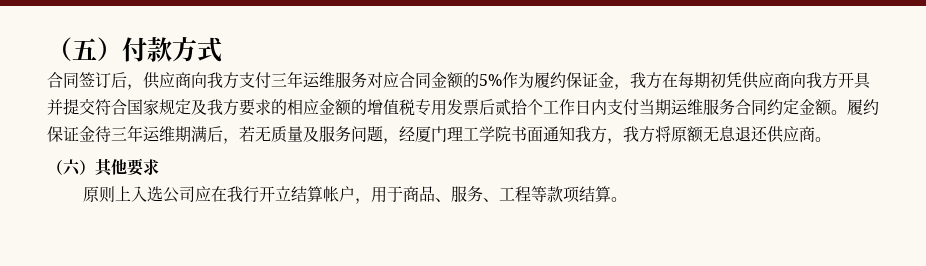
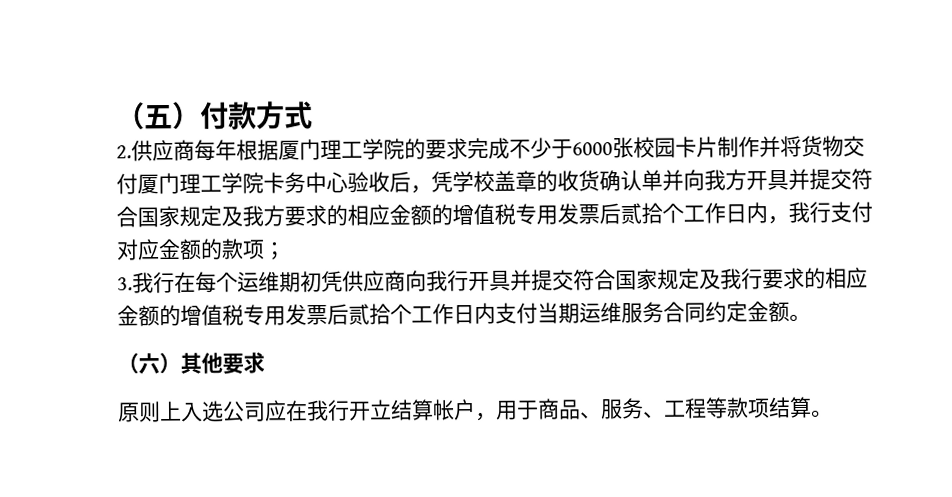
- 合同签订后，供应商向我方支付三年运维服务对应合同金额的5%作为履约保证金，我方在每期初凭供应商向我方开具并提交符合国家规定及我方要求的相应金额的增值税专用发票后贰拾个工作日内支付当期运维服务合同约定金额。履约保证金待三年运维期满后，若无质量及服务问题，经厦门理工学院书面通知我方，我方将原额无息退还供应商。
+ 2.供应商每年根据厦门理工学院的要求完成不少于6000张校园卡片制作并将货物交付厦门理工学院卡务中心验收后，凭学校盖章的收货确认单并向我方开具并提交符合国家规定及我方要求的相应金额的增值税专用发票后贰拾个工作日内，我行支付对应金额的款项；
+ 3.我行在每个运维期初凭供应商向我行开具并提交符合国家规定及我行要求的相应金额的增值税专用发票后贰拾个工作日内支付当期运维服务合同约定金额。

